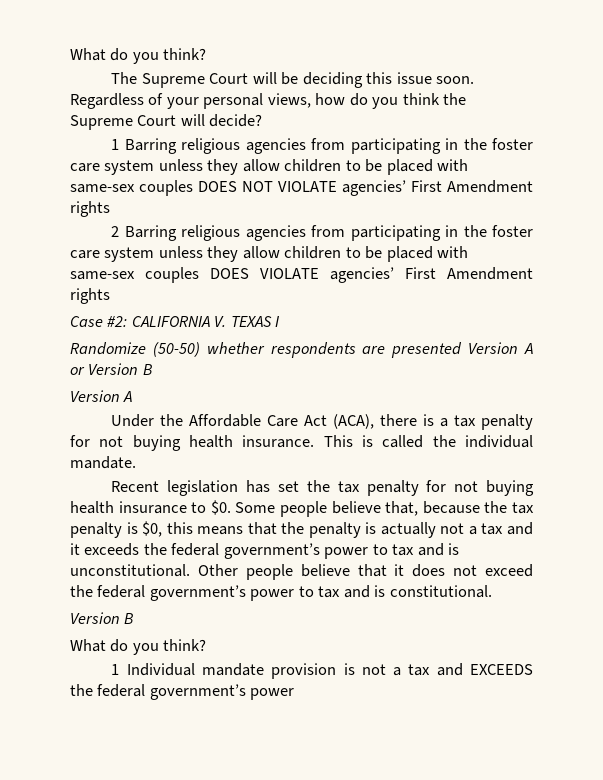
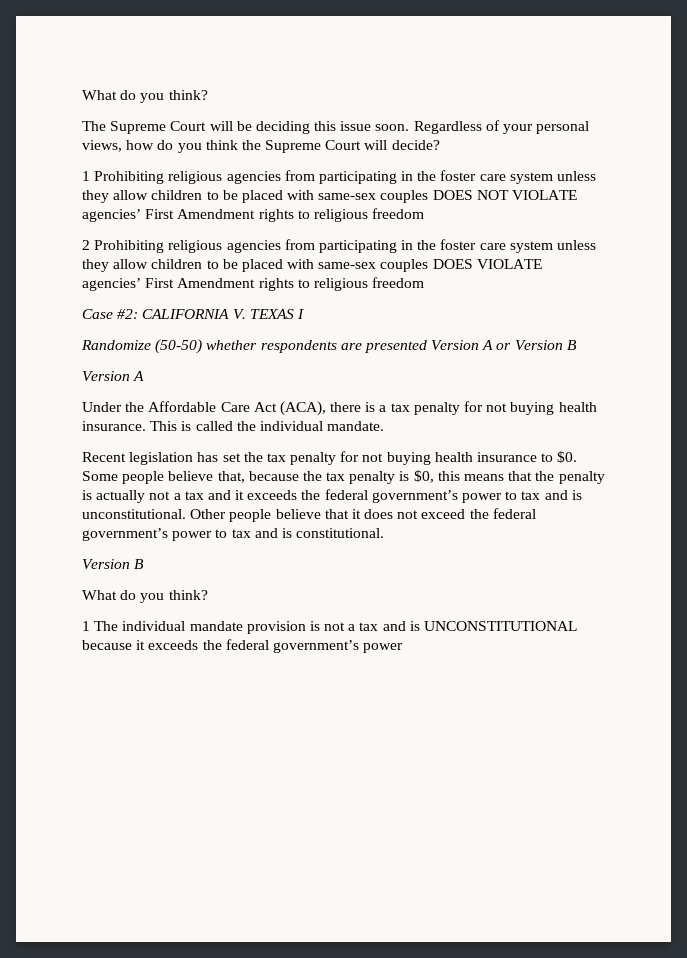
- 1 Barring religious agencies from participating in the foster care system unless they allow children to be placed with same-sex couples DOES NOT VIOLATE agencies’ First Amendment rights
+ 1 Prohibiting religious agencies from participating in the foster care system unless they allow children to be placed with same-sex couples DOES NOT VIOLATE agencies’ First Amendment rights to religious freedom
- 2 Barring religious agencies from participating in the foster care system unless they allow children to be placed with same-sex couples DOES VIOLATE agencies’ First Amendment rights
+ 2 Prohibiting religious agencies from participating in the foster care system unless they allow children to be placed with same-sex couples DOES VIOLATE agencies’ First Amendment rights to religious freedom
- 1 Individual mandate provision is not a tax and EXCEEDS the federal government’s power
+ 1 The individual mandate provision is not a tax and is UNCONSTITUTIONAL because it exceeds the federal government’s power

